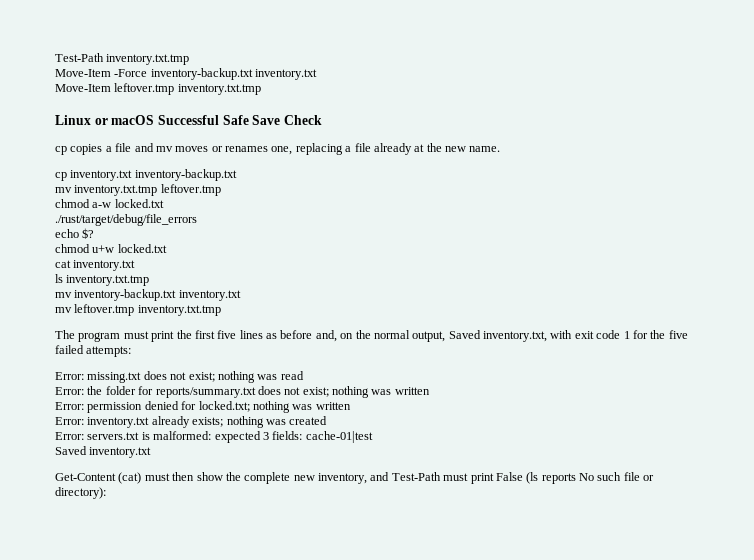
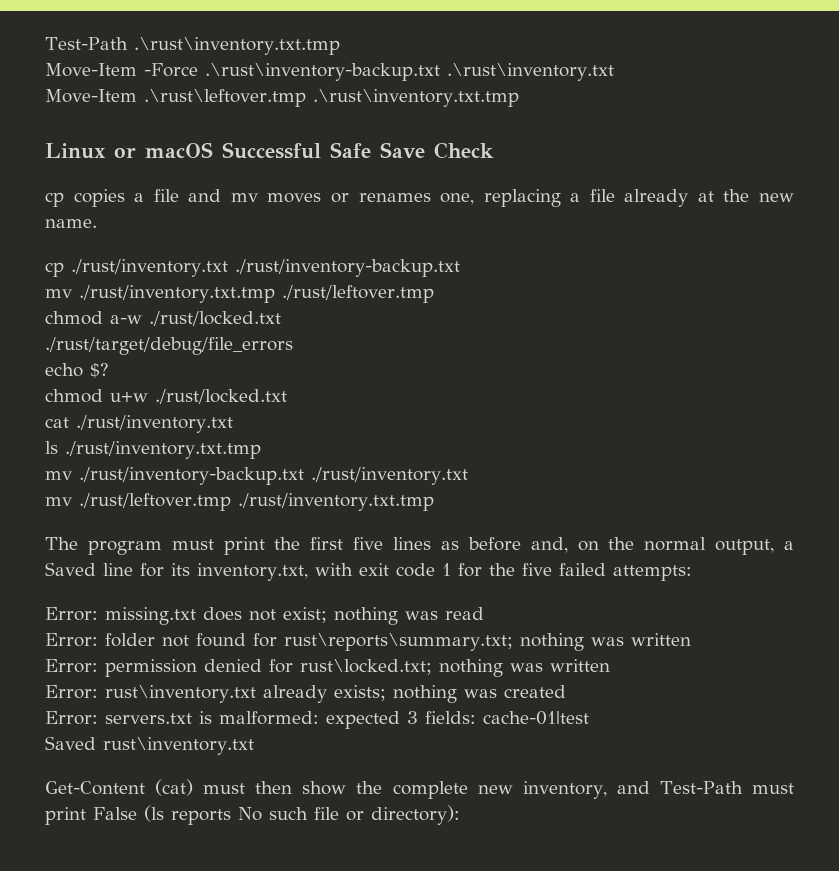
- Test-Path inventory.txt.tmp
+ Test-Path .\rust\inventory.txt.tmp
- Move-Item -Force inventory-backup.txt inventory.txt
- Move-Item leftover.tmp inventory.txt.tmp
+ Move-Item -Force .\rust\inventory-backup.txt .\rust\inventory.txt
+ Move-Item .\rust\leftover.tmp .\rust\inventory.txt.tmp
- cp inventory.txt inventory-backup.txt
- mv inventory.txt.tmp leftover.tmp
+ cp ./rust/inventory.txt ./rust/inventory-backup.txt
+ mv ./rust/inventory.txt.tmp ./rust/leftover.tmp
- chmod a-w locked.txt
+ chmod a-w ./rust/locked.txt
- chmod u+w locked.txt
+ chmod u+w ./rust/locked.txt
- cat inventory.txt
+ cat ./rust/inventory.txt
- ls inventory.txt.tmp
- mv inventory-backup.txt inventory.txt
- mv leftover.tmp inventory.txt.tmp
+ ls ./rust/inventory.txt.tmp
+ mv ./rust/inventory-backup.txt ./rust/inventory.txt
+ mv ./rust/leftover.tmp ./rust/inventory.txt.tmp
- The program must print the first five lines as before and, on the normal output, Saved inventory.txt, with exit code 1 for the five failed attempts:
+ The program must print the first five lines as before and, on the normal output, a Saved line for its inventory.txt, with exit code 1 for the five failed attempts:
- Error: the folder for reports/summary.txt does not exist; nothing was written
+ Error: folder not found for rust\reports\summary.txt; nothing was written
- Error: permission denied for locked.txt; nothing was written
- Error: inventory.txt already exists; nothing was created
+ Error: permission denied for rust\locked.txt; nothing was written
+ Error: rust\inventory.txt already exists; nothing was created
- Saved inventory.txt
+ Saved rust\inventory.txt

